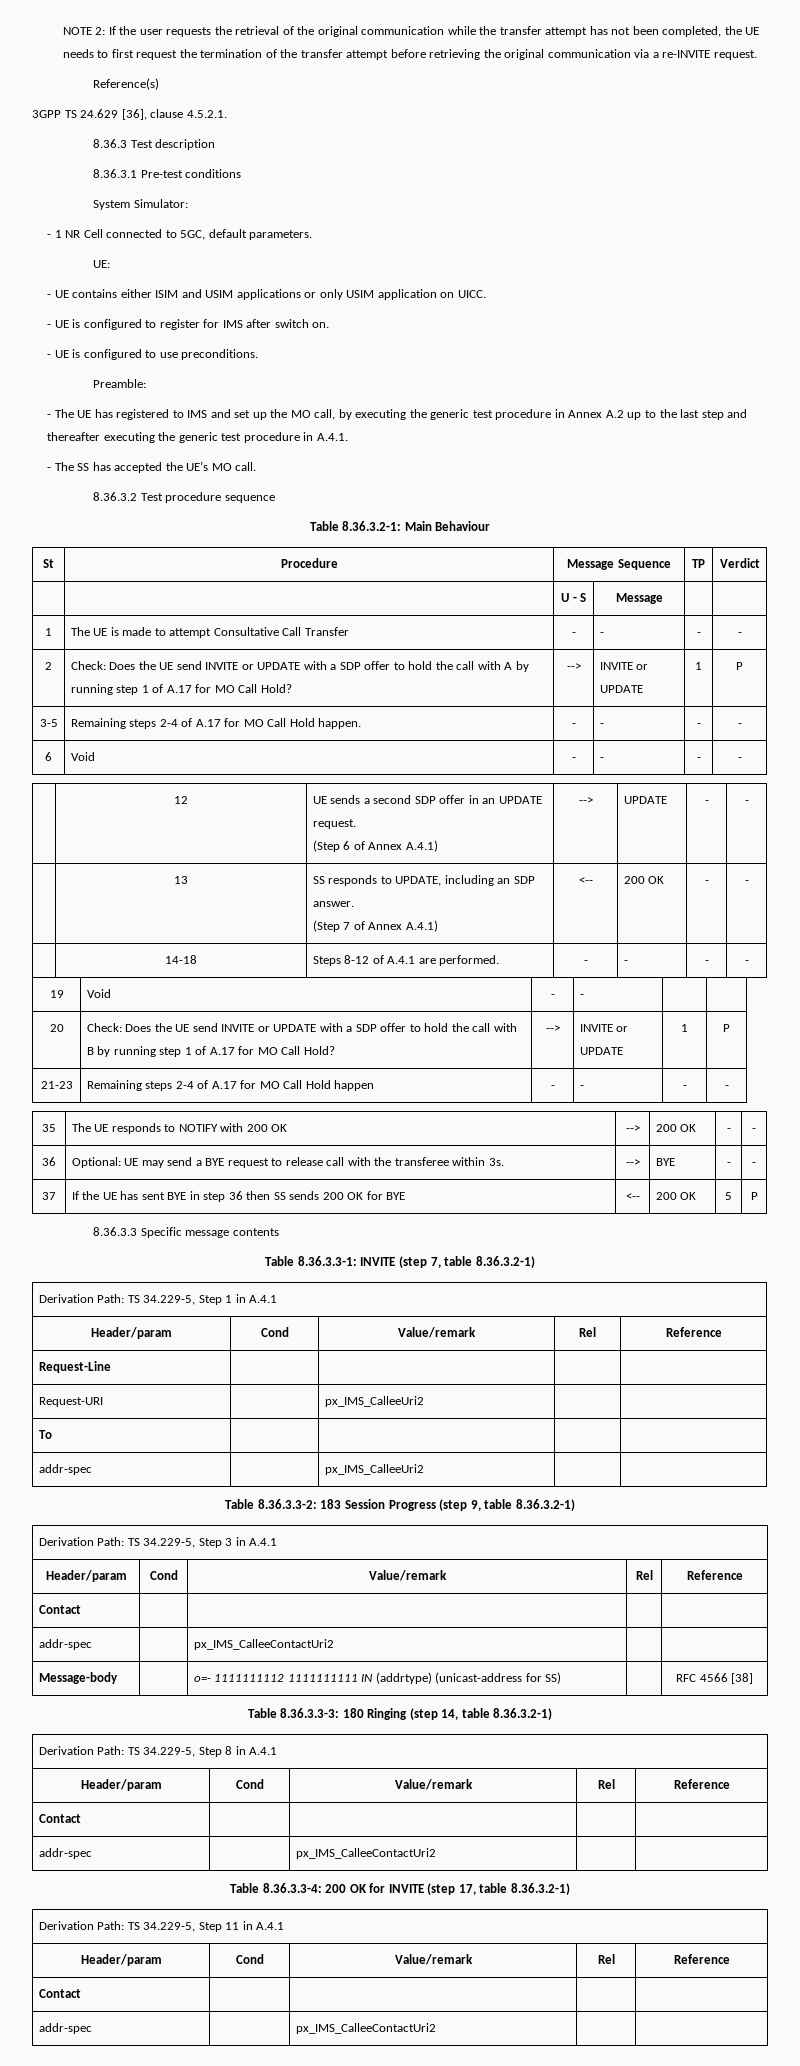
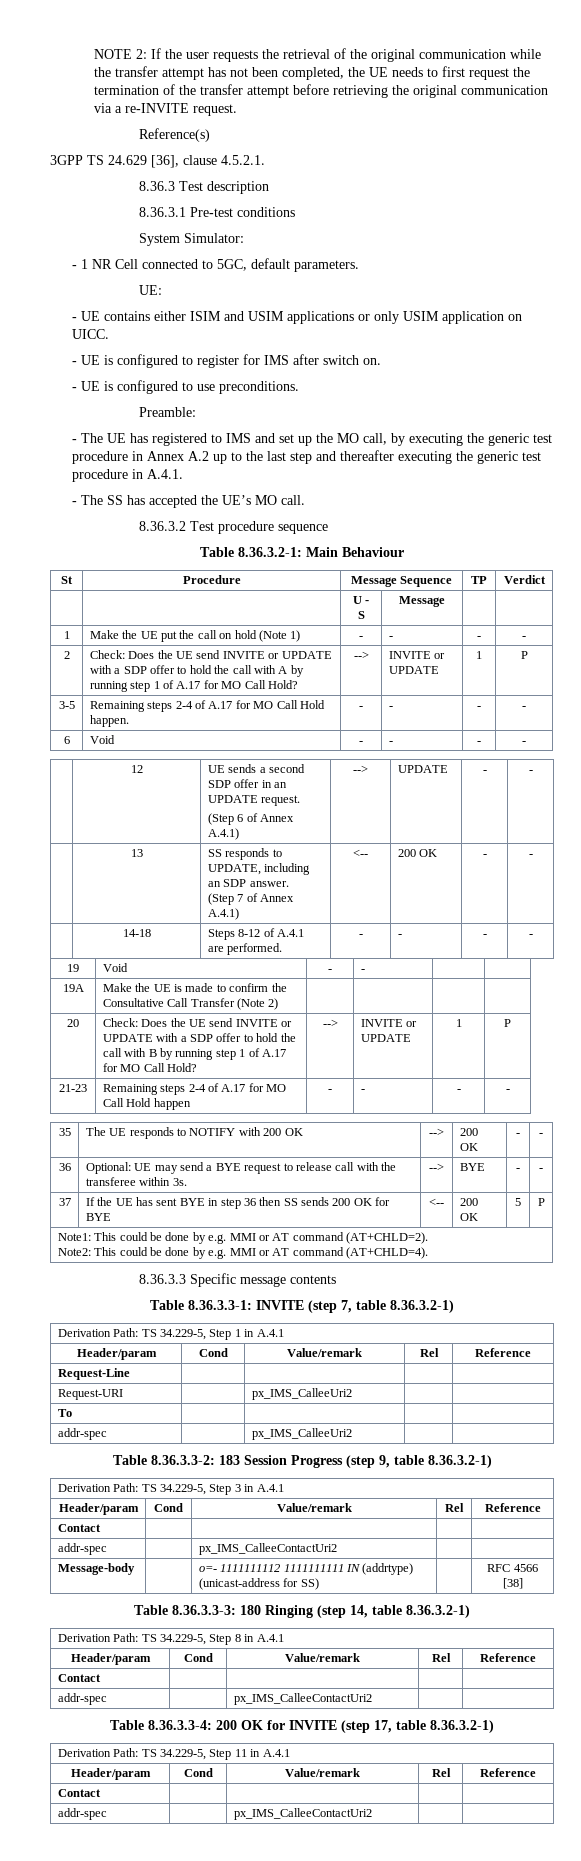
- 1 | The UE is made to attempt Consultative Call Transfer | - | - | - | -
+ 1 | Make the UE put the call on hold (Note 1) | - | - | - | -
+ 19A | Make the UE is made to confirm the Consultative Call Transfer (Note 2) | | | |
+ Note1: This could be done by e.g. MMI or AT command (AT+CHLD=2).
+ Note2: This could be done by e.g. MMI or AT command (AT+CHLD=4).

